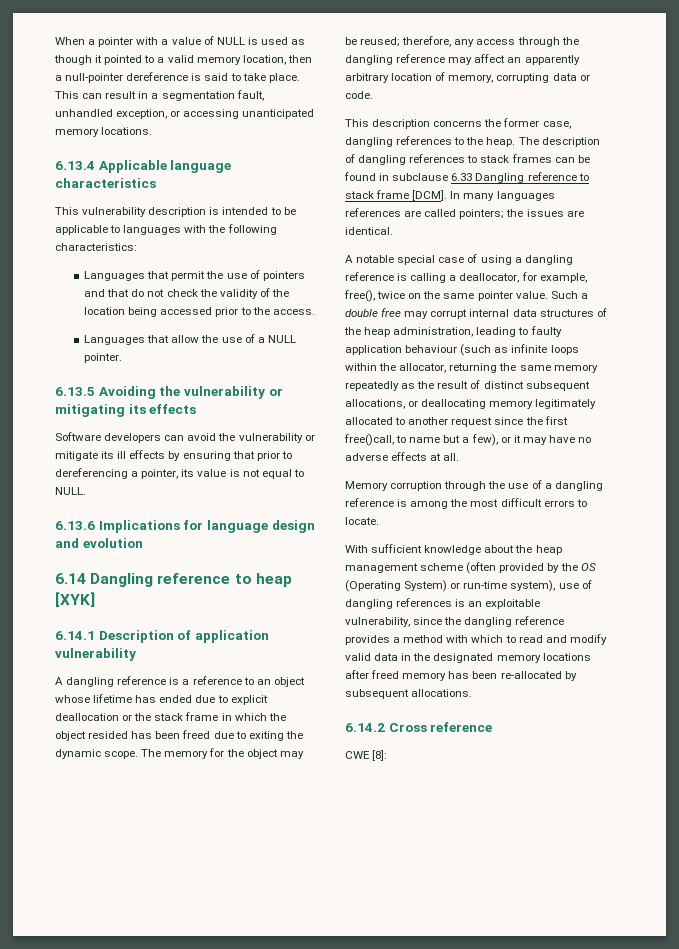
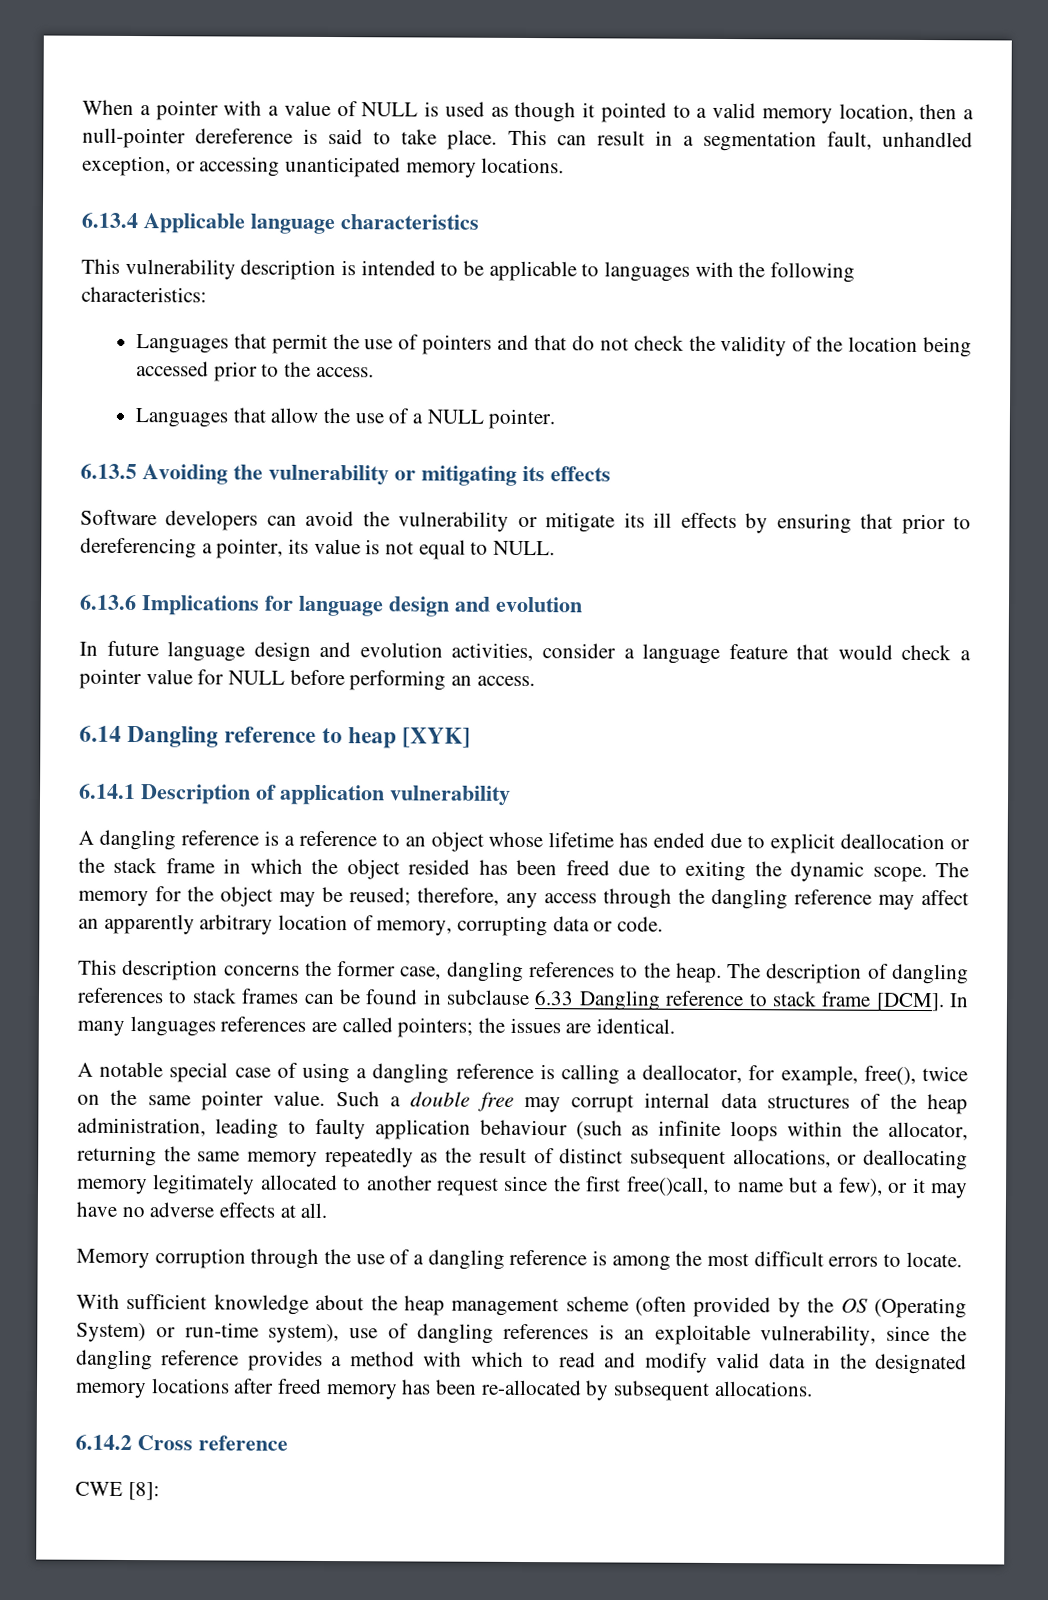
+ In future language design and evolution activities, consider a language feature that would check a pointer value for NULL before performing an access.

